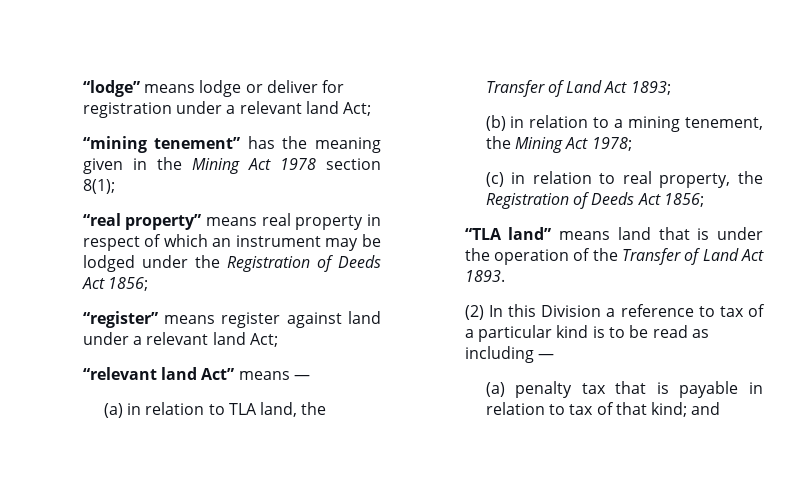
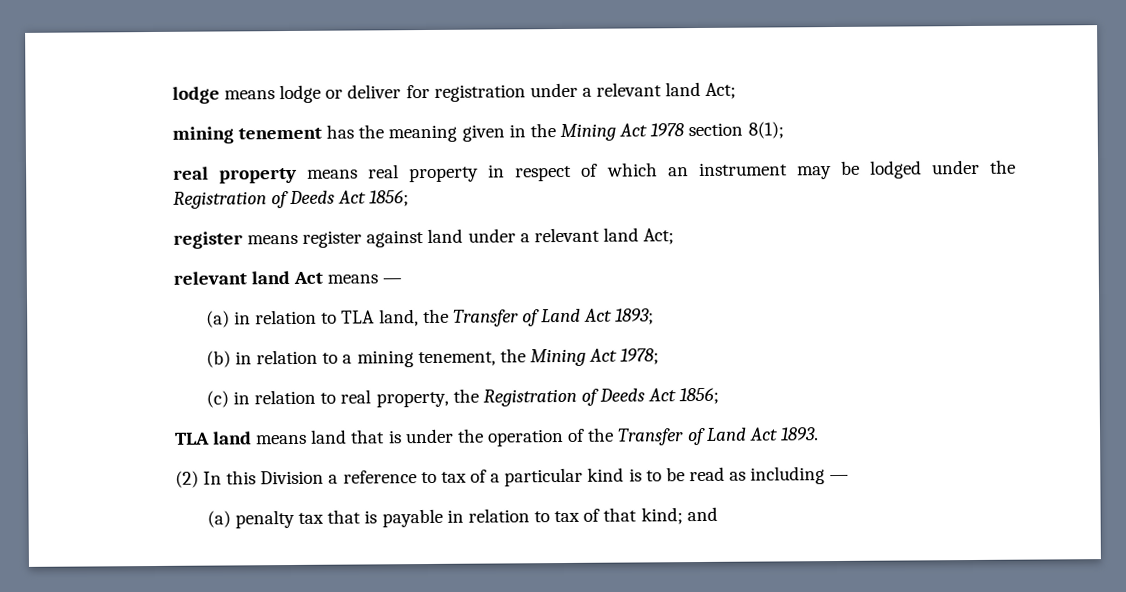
- “lodge” means lodge or deliver for registration under a relevant land Act;
+ lodge means lodge or deliver for registration under a relevant land Act;
- “mining tenement” has the meaning given in the Mining Act 1978 section 8(1);
+ mining tenement has the meaning given in the Mining Act 1978 section 8(1);
- “real property” means real property in respect of which an instrument may be lodged under the Registration of Deeds Act 1856;
+ real property means real property in respect of which an instrument may be lodged under the Registration of Deeds Act 1856;
- “register” means register against land under a relevant land Act;
+ register means register against land under a relevant land Act;
- “relevant land Act” means —
+ relevant land Act means —
- “TLA land” means land that is under the operation of the Transfer of Land Act 1893.
+ TLA land means land that is under the operation of the Transfer of Land Act 1893.

